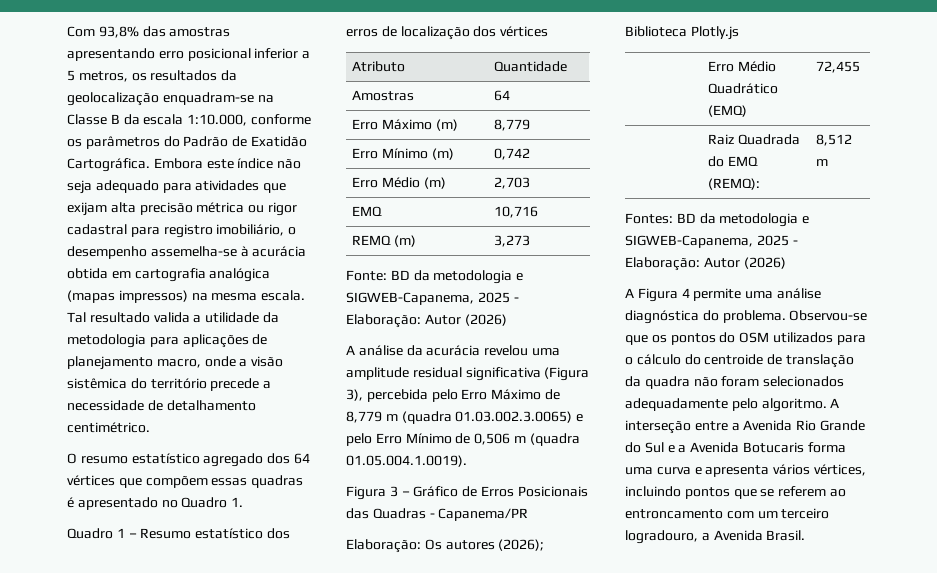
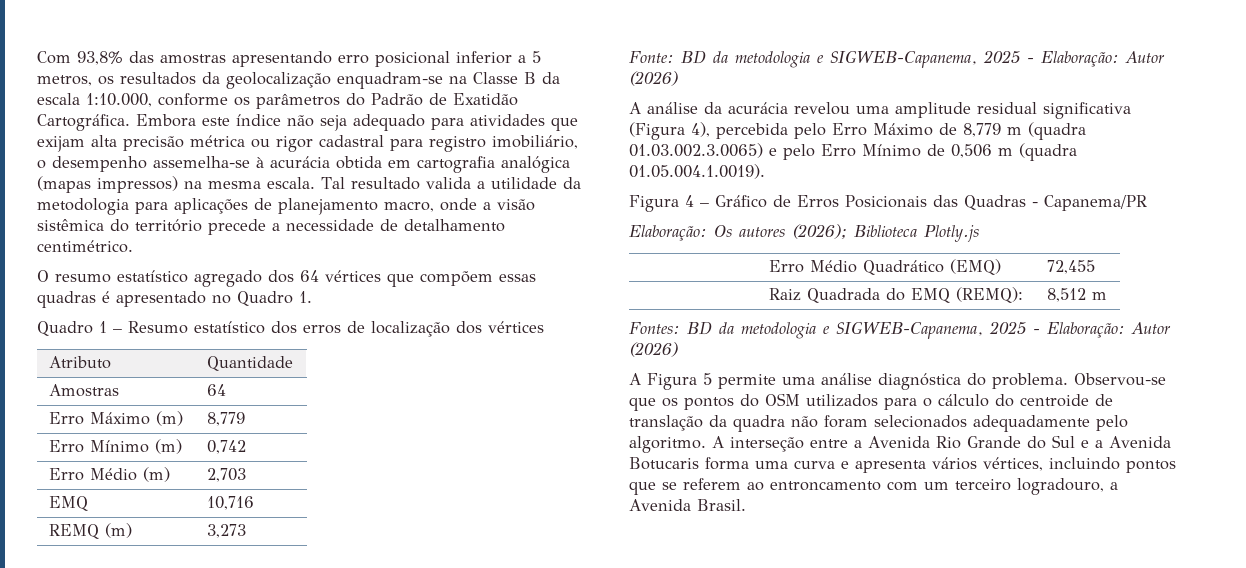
- A análise da acurácia revelou uma amplitude residual significativa (Figura 3), percebida pelo Erro Máximo de 8,779 m (quadra 01.03.002.3.0065) e pelo Erro Mínimo de 0,506 m (quadra 01.05.004.1.0019).
+ A análise da acurácia revelou uma amplitude residual significativa (Figura 4), percebida pelo Erro Máximo de 8,779 m (quadra 01.03.002.3.0065) e pelo Erro Mínimo de 0,506 m (quadra 01.05.004.1.0019).
- Figura 3 – Gráfico de Erros Posicionais das Quadras - Capanema/PR
+ Figura 4 – Gráfico de Erros Posicionais das Quadras - Capanema/PR
- A Figura 4 permite uma análise diagnóstica do problema.
+ A Figura 5 permite uma análise diagnóstica do problema.

